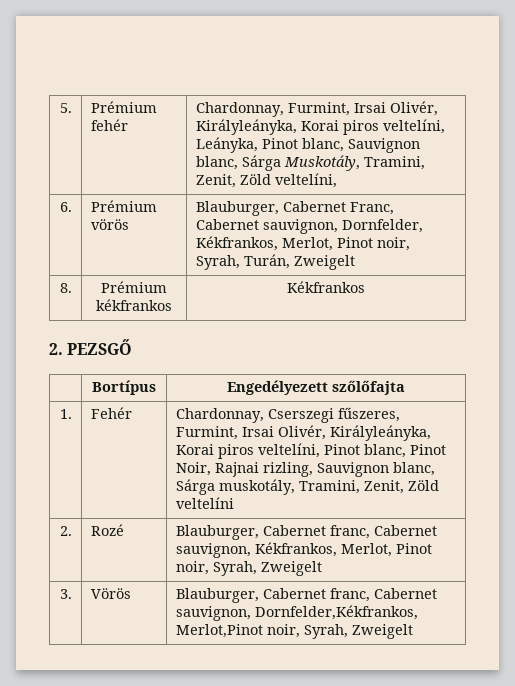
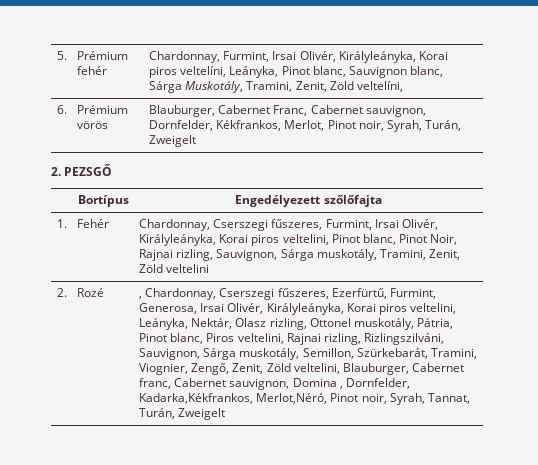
- 8. | Prémium kékfrankos | Kékfrankos
- 1. | Fehér | Chardonnay, Cserszegi fűszeres, Furmint, Irsai Olivér, Királyleányka, Korai piros veltelíni, Pinot blanc, Pinot Noir, Rajnai rizling, Sauvignon blanc, Sárga muskotály, Tramini, Zenit, Zöld veltelíni
+ 1. | Fehér | Chardonnay, Cserszegi fűszeres, Furmint, Irsai Olivér, Királyleányka, Korai piros veltelini, Pinot blanc, Pinot Noir, Rajnai rizling, Sauvignon, Sárga muskotály, Tramini, Zenit, Zöld veltelini
- Blauburger, Cabernet franc, Cabernet sauvignon, Kékfrankos, Merlot, Pinot noir, Syrah, Zweigelt
- 3. | Vörös | Blauburger, Cabernet franc, Cabernet sauvignon, Dornfelder,Kékfrankos, Merlot,Pinot noir, Syrah, Zweigelt
+ , Chardonnay, Cserszegi fűszeres, Ezerfürtű, Furmint, Generosa, Irsai Olivér, Királyleányka, Korai piros veltelini, Leányka, Nektár, Olasz rizling, Ottonel muskotály, Pátria, Pinot blanc, Piros veltelini, Rajnai rizling, Rizlingszilváni, Sauvignon, Sárga muskotály, Semillon, Szürkebarát, Tramini, Viognier, Zengő, Zenit, Zöld veltelini, Blauburger, Cabernet franc, Cabernet sauvignon, Domina , Dornfelder, Kadarka,Kékfrankos, Merlot,Néró, Pinot noir, Syrah, Tannat, Turán, Zweigelt

